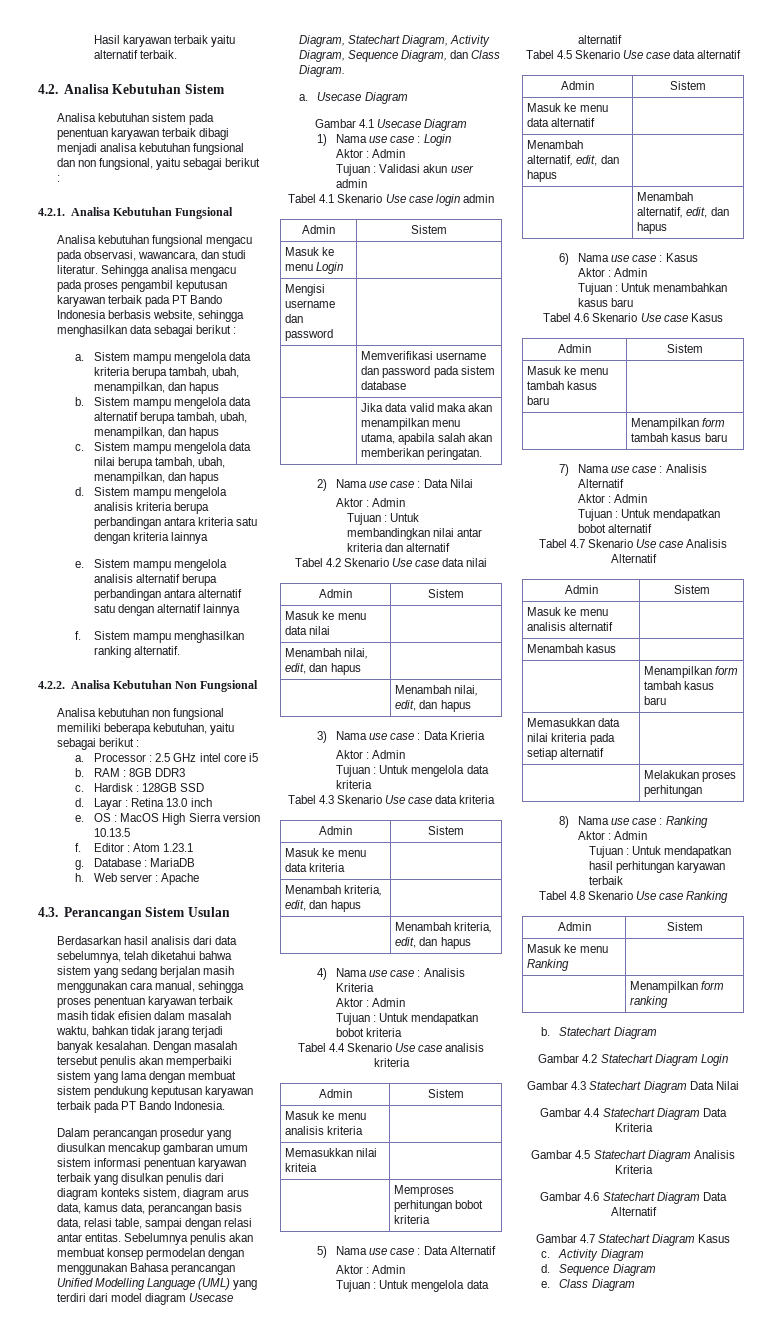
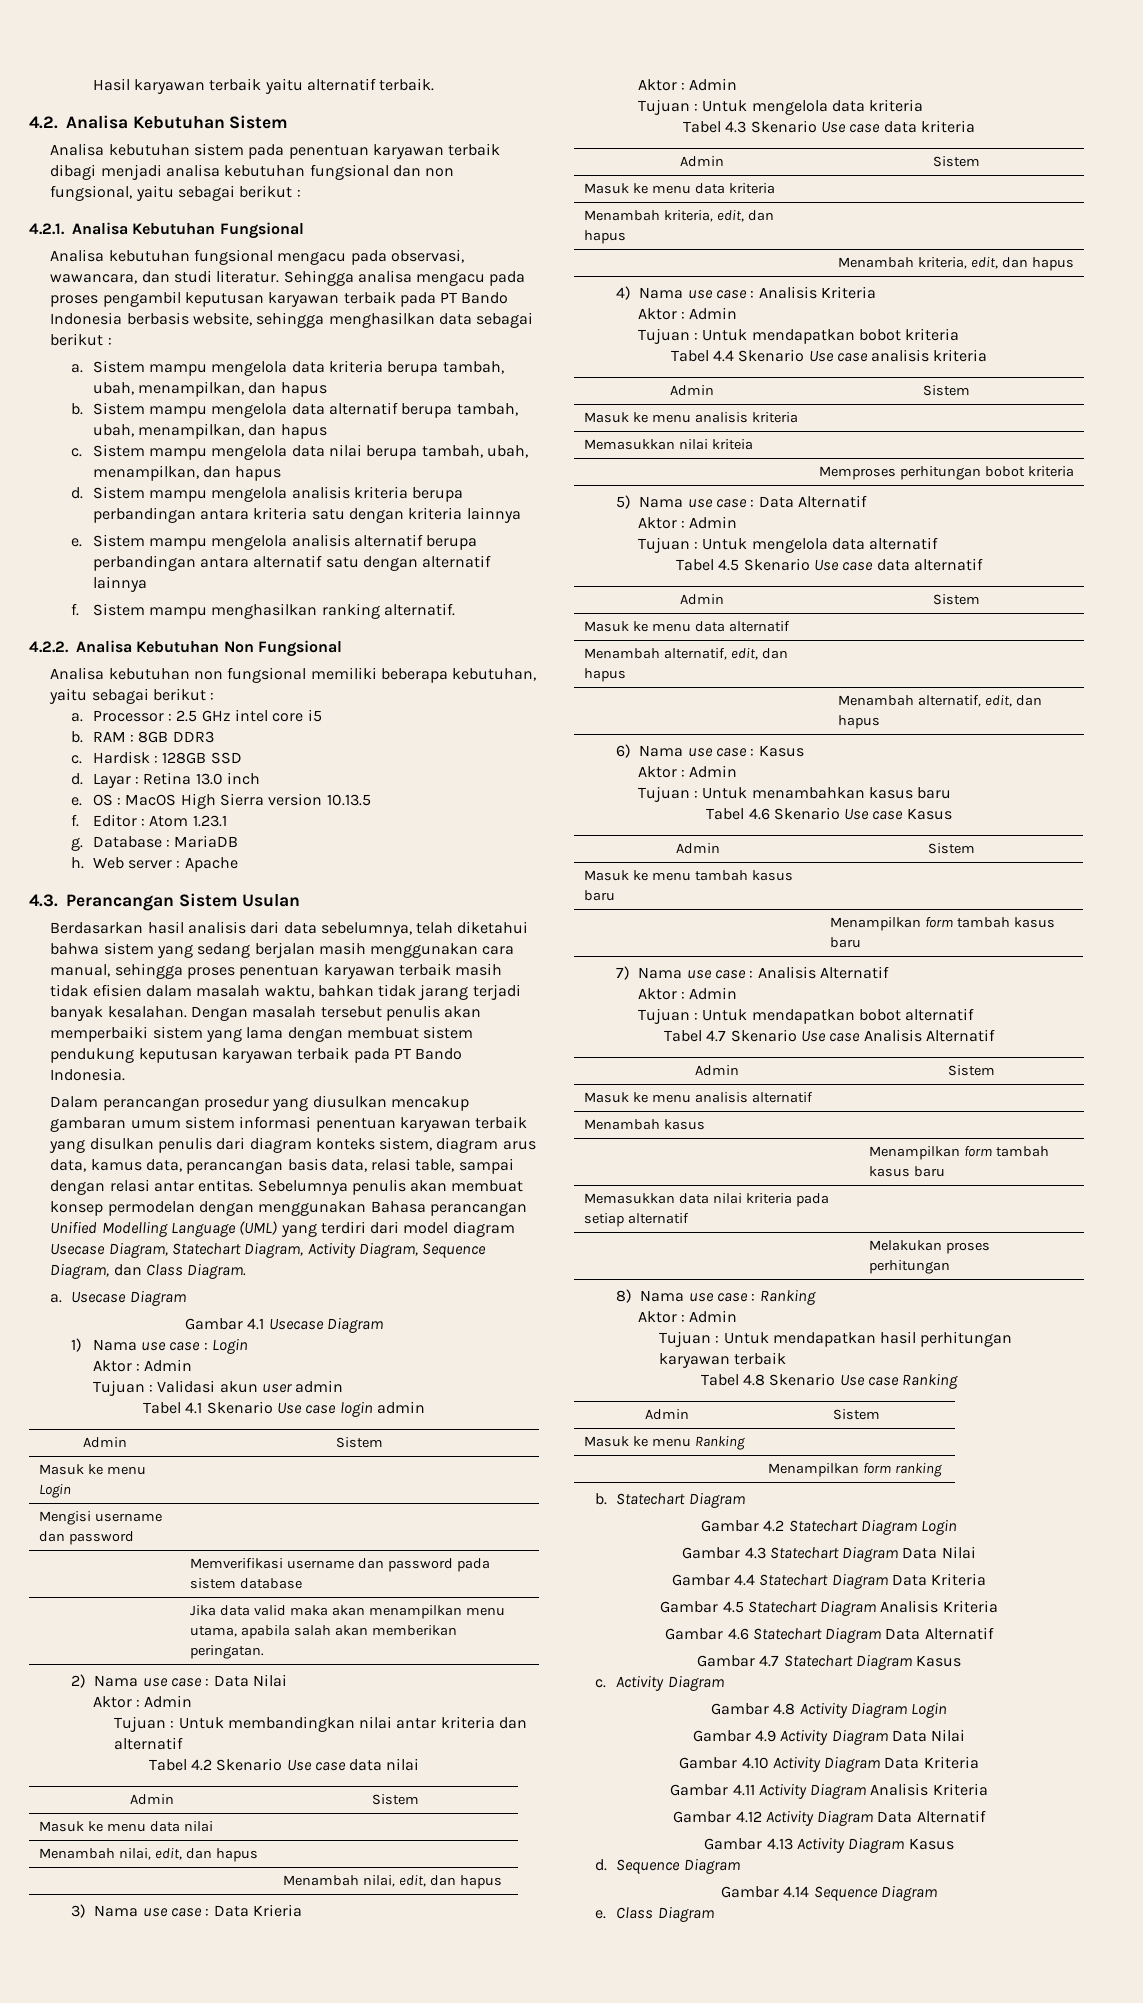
+ Gambar 4.8 Activity Diagram Login
+ Gambar 4.9 Activity Diagram Data Nilai
+ Gambar 4.10 Activity Diagram Data Kriteria
+ Gambar 4.11 Activity Diagram Analisis Kriteria
+ Gambar 4.12 Activity Diagram Data Alternatif
+ Gambar 4.13 Activity Diagram Kasus
+ Gambar 4.14 Sequence Diagram

